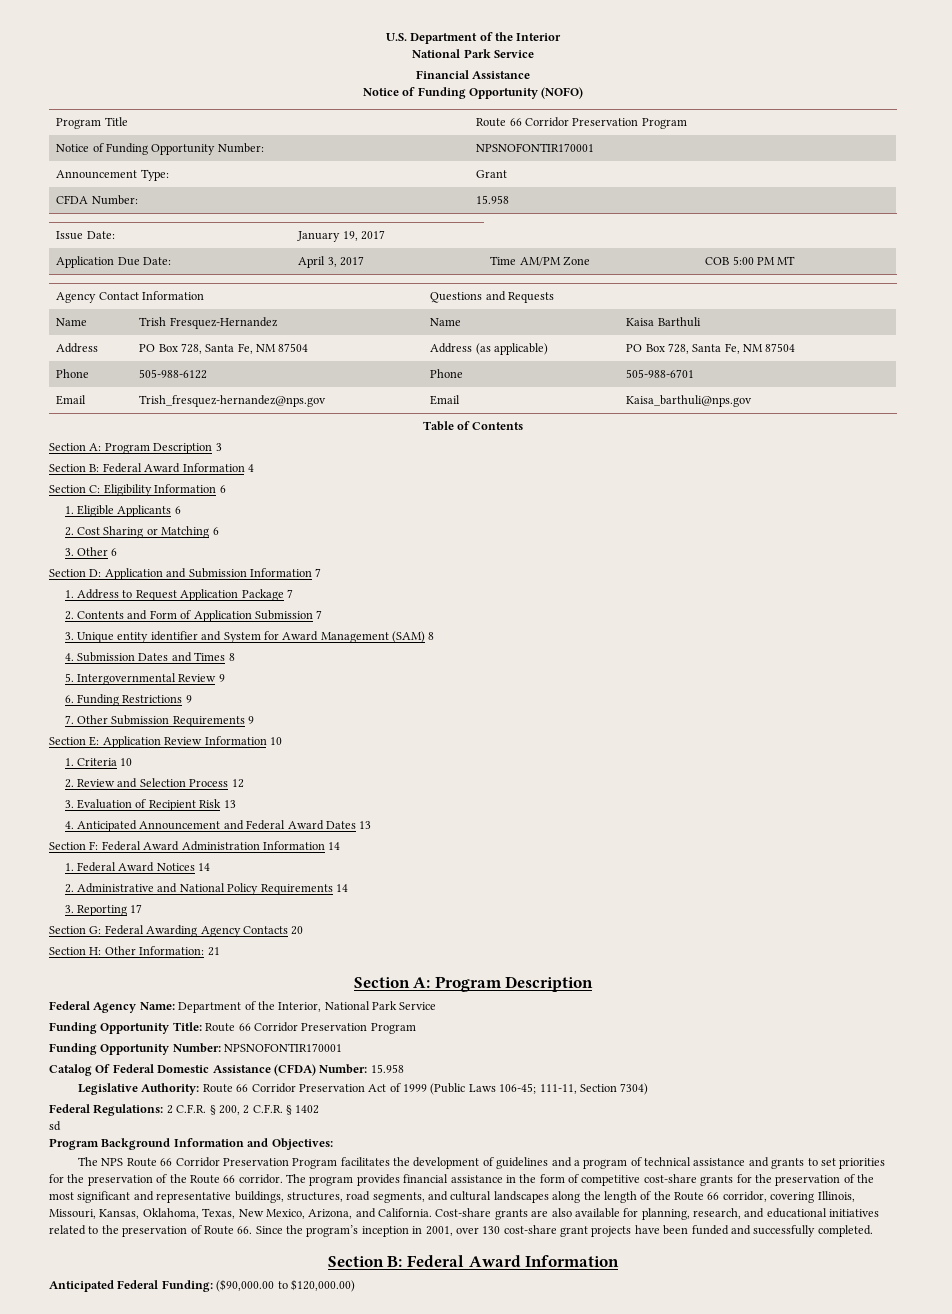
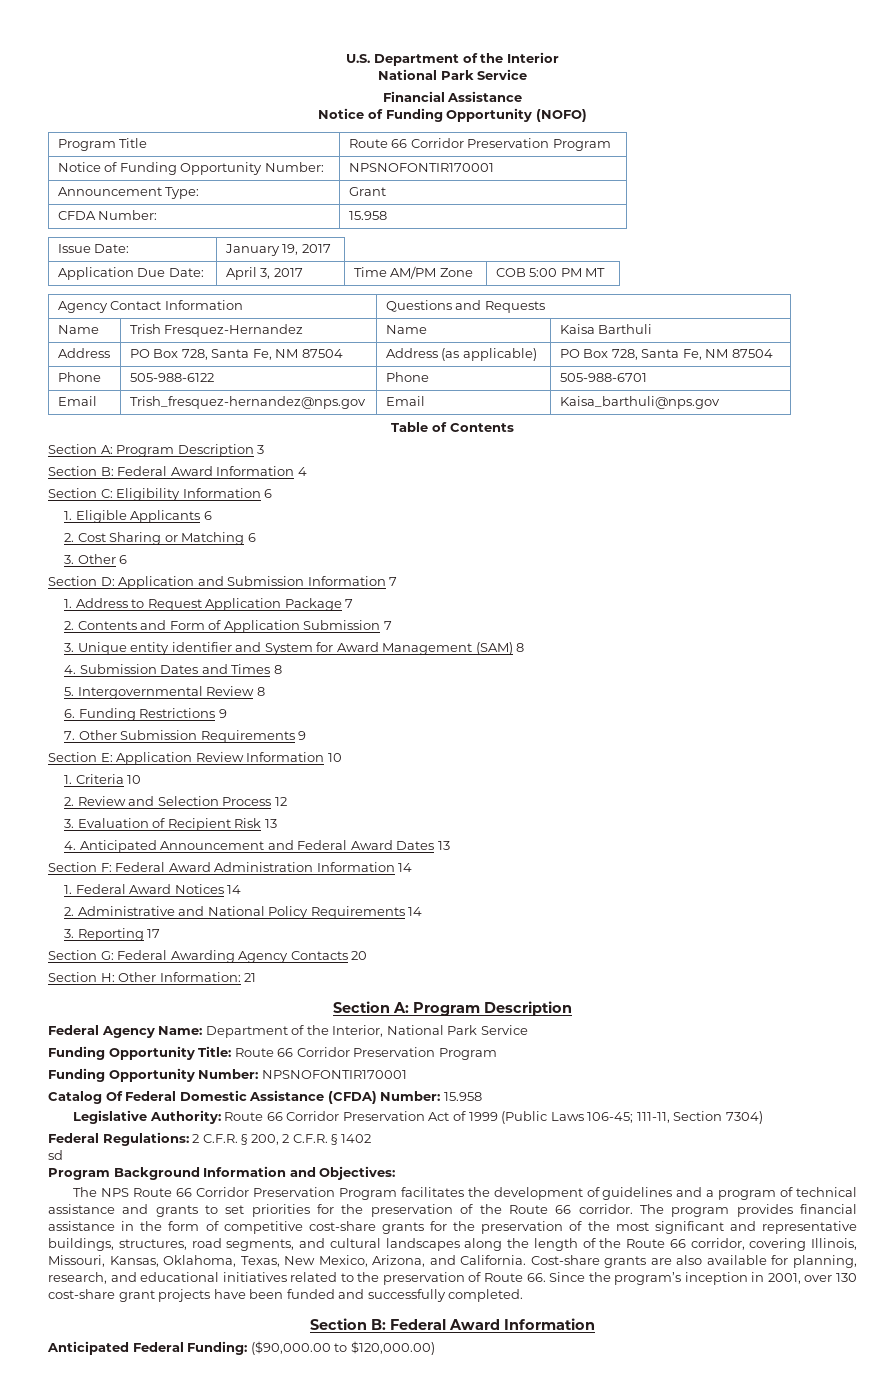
- 5. Intergovernmental Review 9
+ 5. Intergovernmental Review 8

